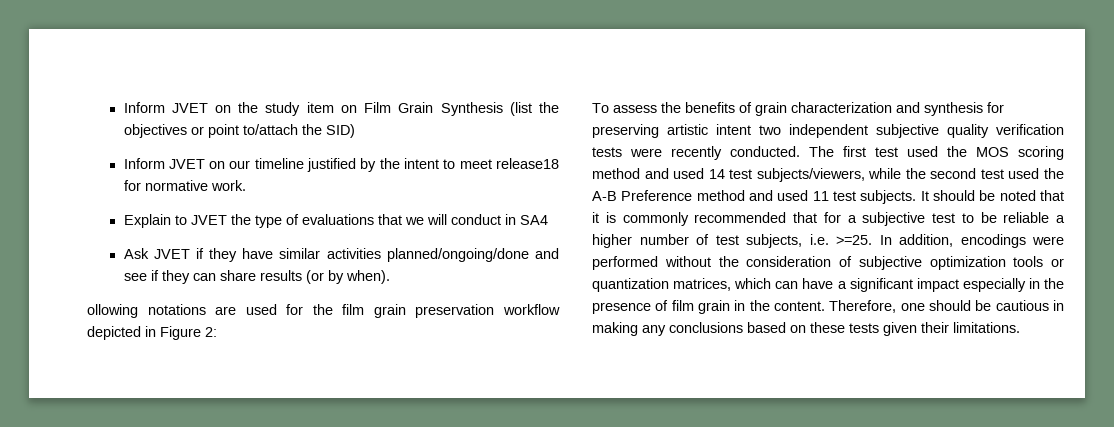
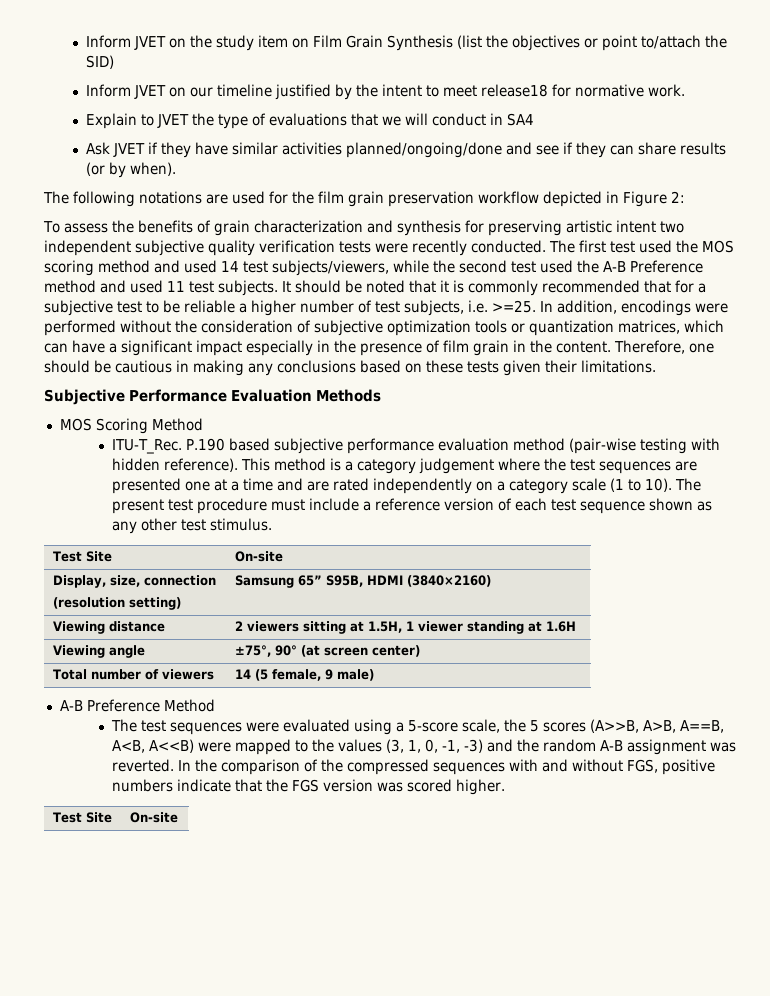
- ollowing notations are used for the film grain preservation workflow depicted in Figure 2:
+ The following notations are used for the film grain preservation workflow depicted in Figure 2:
+ Subjective Performance Evaluation Methods
+ MOS Scoring Method
+ ITU-T_Rec. P.190 based subjective performance evaluation method (pair-wise testing with hidden reference). This method is a category judgement where the test sequences are presented one at a time and are rated independently on a category scale (1 to 10). The present test procedure must include a reference version of each test sequence shown as any other test stimulus.
+ Test Site | On-site
+ Display, size, connection
+ (resolution setting) | Samsung 65” S95B, HDMI (3840×2160)
+ Viewing distance | 2 viewers sitting at 1.5H, 1 viewer standing at 1.6H
+ Viewing angle | ±75°, 90° (at screen center)
+ Total number of viewers | 14 (5 female, 9 male)
+ A-B Preference Method
+ The test sequences were evaluated using a 5-score scale, the 5 scores (A>>B, A>B, A==B, A<B, A<<B) were mapped to the values (3, 1, 0, -1, -3) and the random A-B assignment was reverted. In the comparison of the compressed sequences with and without FGS, positive numbers indicate that the FGS version was scored higher.
+ Test Site | On-site

